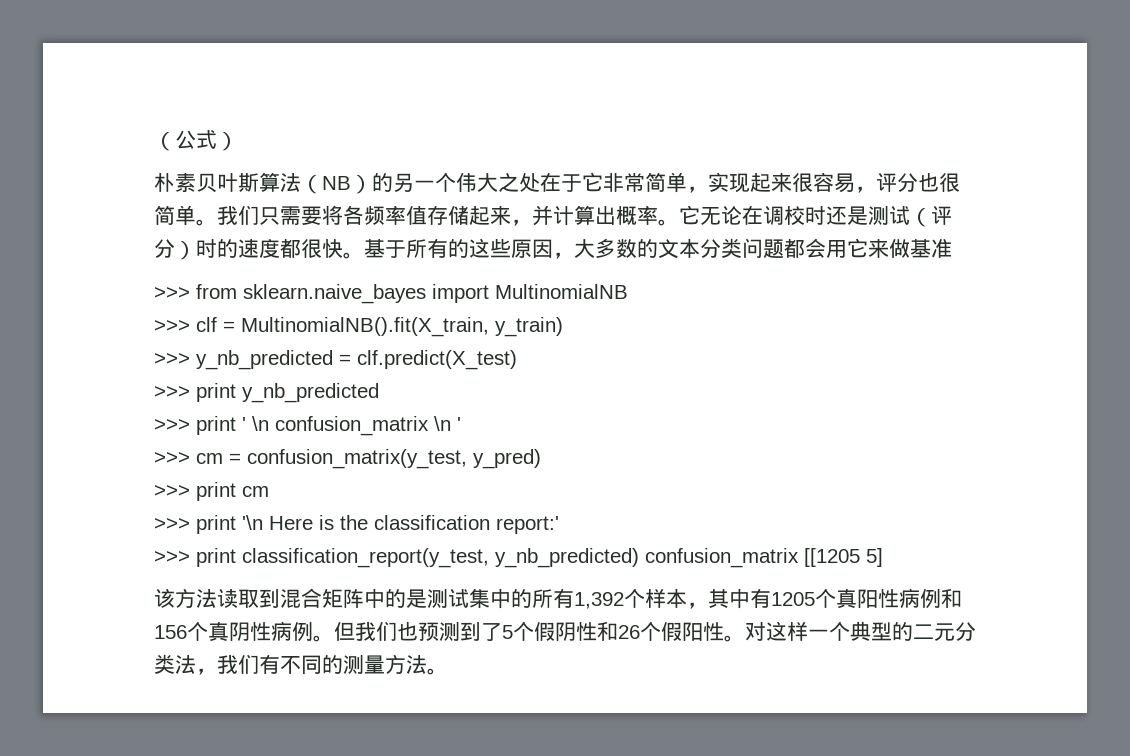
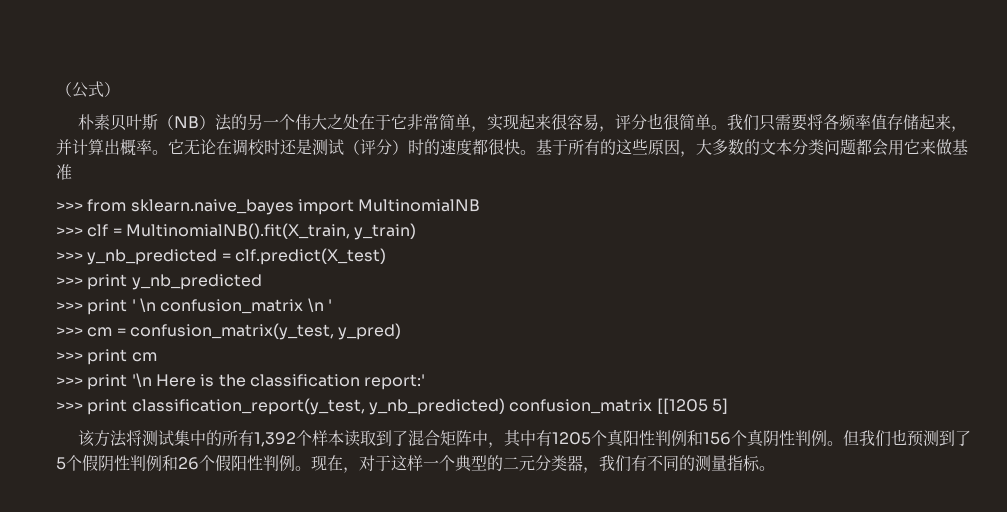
- 朴素贝叶斯算法（NB）的另一个伟大之处在于它非常简单，实现起来很容易，评分也很简单。
+ 朴素贝叶斯（NB）法的另一个伟大之处在于它非常简单，实现起来很容易，评分也很简单。
- 该方法读取到混合矩阵中的是测试集中的所有1,392个样本，其中有1205个真阳性病例和156个真阴性病例。
+ 该方法将测试集中的所有1,392个样本读取到了混合矩阵中，其中有1205个真阳性判例和156个真阴性判例。
- 但我们也预测到了5个假阴性和26个假阳性。对这样一个典型的二元分类法，我们有不同的测量方法。
+ 但我们也预测到了5个假阴性判例和26个假阳性判例。现在，对于这样一个典型的二元分类器，我们有不同的测量指标。

